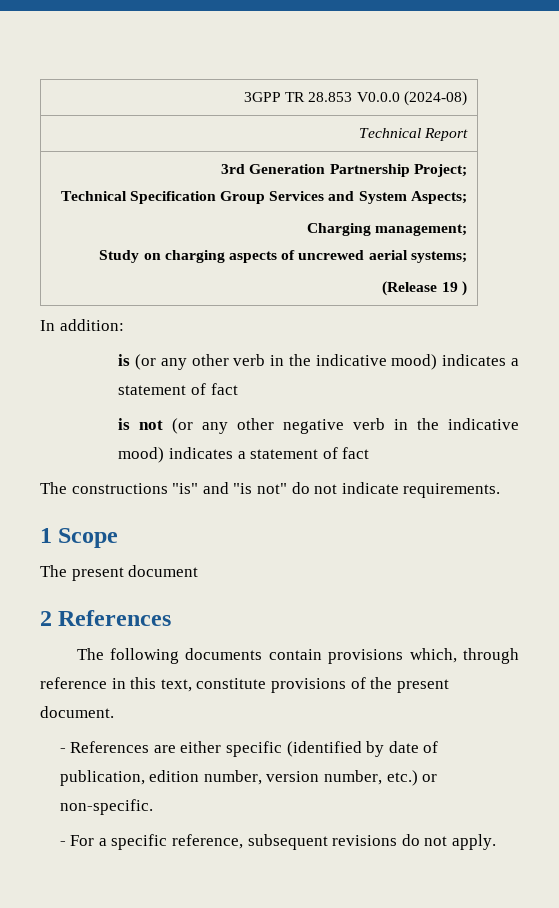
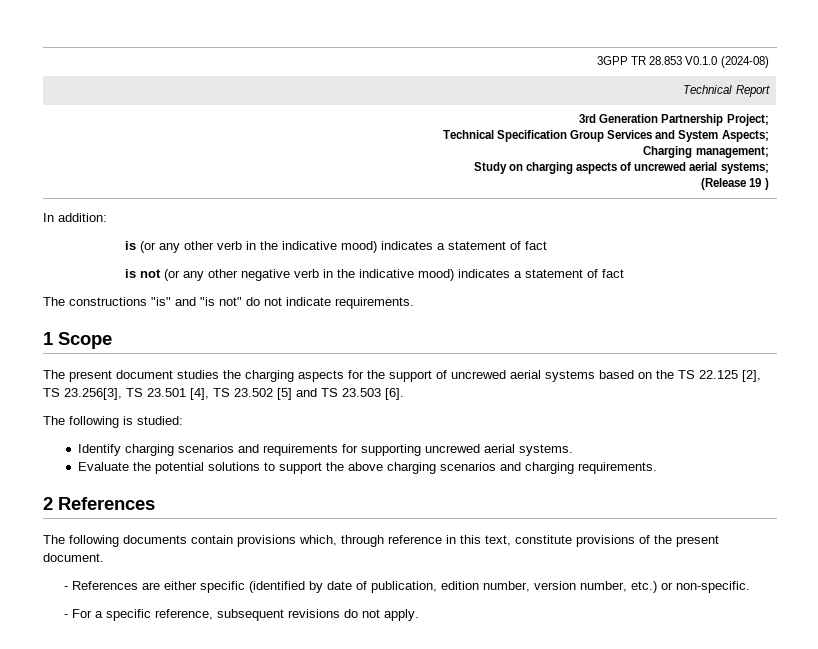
- 3GPP TR 28.853 V0.0.0 (2024-08)
+ 3GPP TR 28.853 V0.1.0 (2024-08)
- The present document
+ The present document studies the charging aspects for the support of uncrewed aerial systems based on the TS 22.125 [2], TS 23.256[3], TS 23.501 [4], TS 23.502 [5] and TS 23.503 [6].
+ The following is studied:
+ Identify charging scenarios and requirements for supporting uncrewed aerial systems.
+ Evaluate the potential solutions to support the above charging scenarios and charging requirements.

